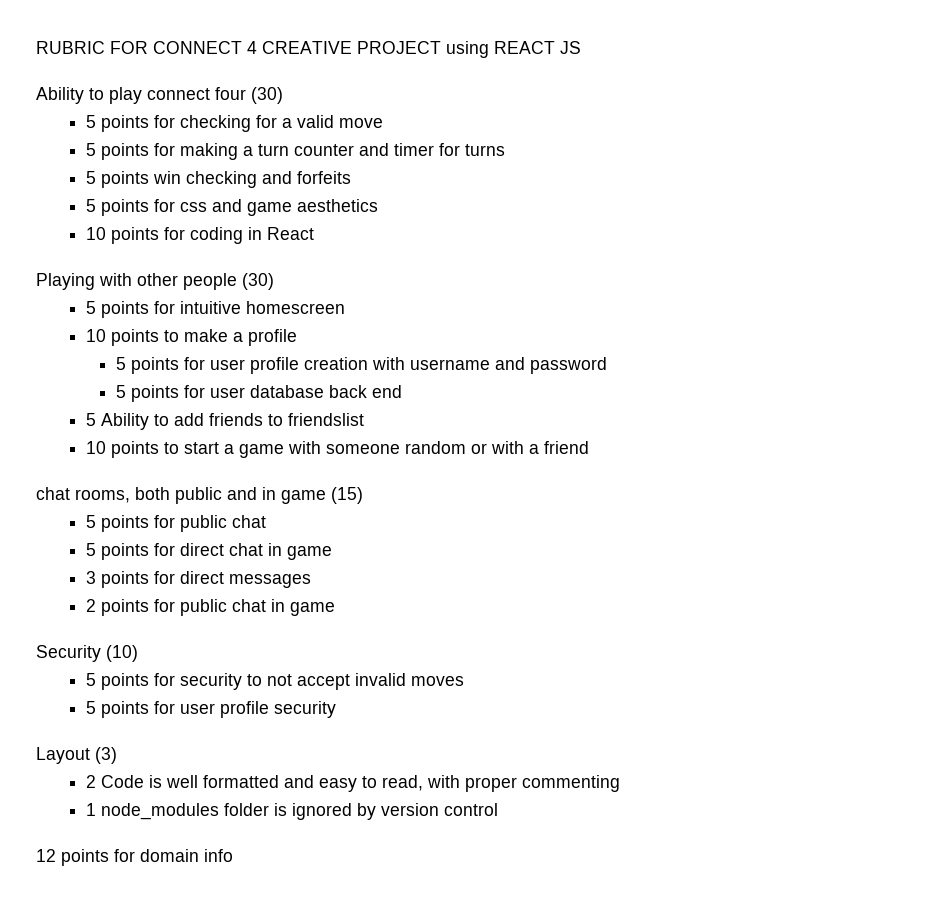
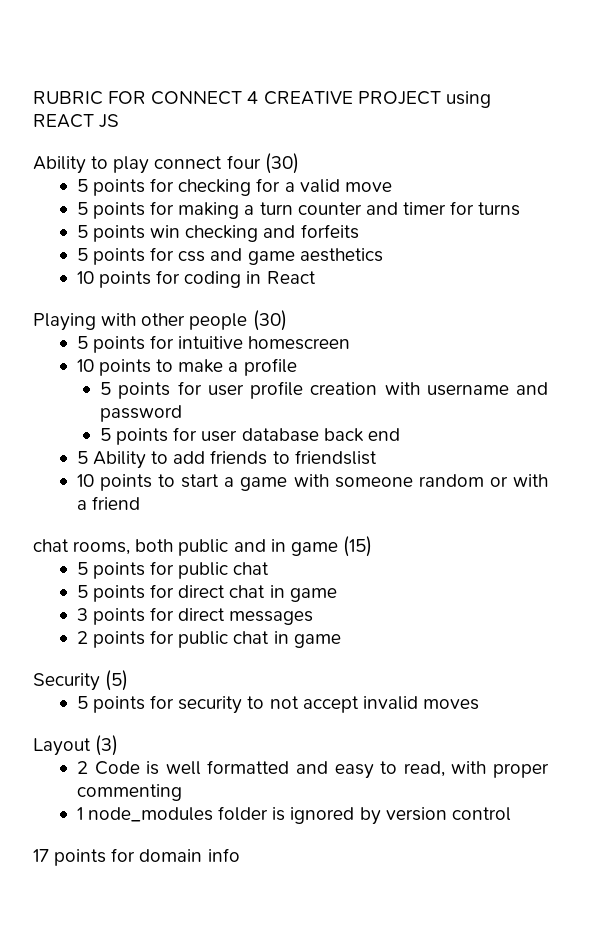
- Security (10)
+ Security (5)
- 5 points for user profile security
- 12 points for domain info
+ 17 points for domain info

